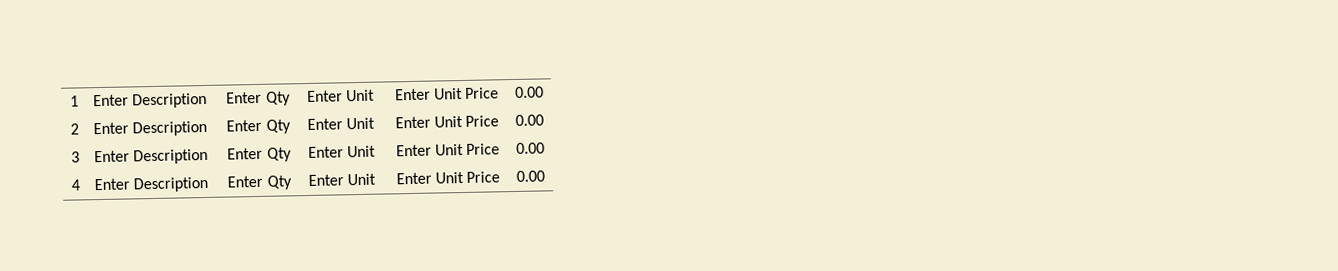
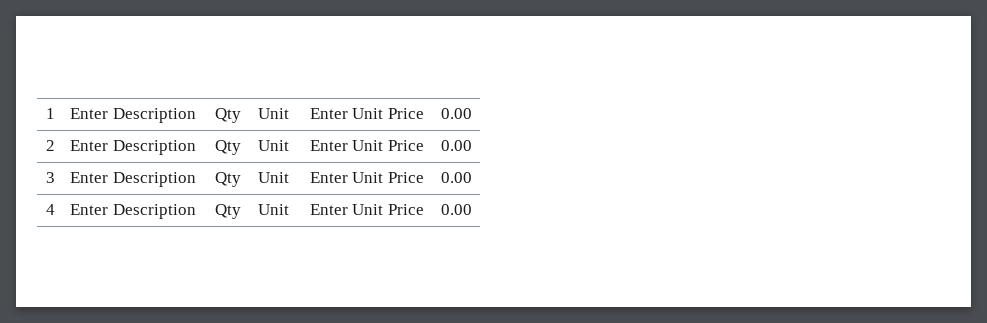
- 1 | Enter Description | Enter Qty | Enter Unit | Enter Unit Price | 0.00
+ 1 | Enter Description | Qty | Unit | Enter Unit Price | 0.00
- 2 | Enter Description | Enter Qty | Enter Unit | Enter Unit Price | 0.00
+ 2 | Enter Description | Qty | Unit | Enter Unit Price | 0.00
- 3 | Enter Description | Enter Qty | Enter Unit | Enter Unit Price | 0.00
+ 3 | Enter Description | Qty | Unit | Enter Unit Price | 0.00
- 4 | Enter Description | Enter Qty | Enter Unit | Enter Unit Price | 0.00
+ 4 | Enter Description | Qty | Unit | Enter Unit Price | 0.00

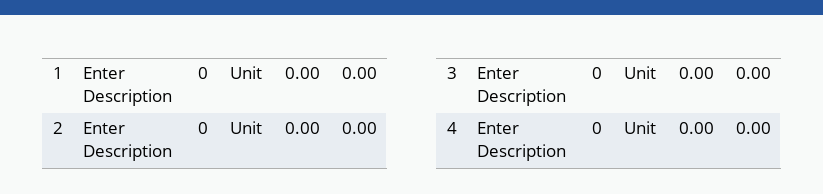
- 1 | Enter Description | Qty | Unit | Enter Unit Price | 0.00
+ 1 | Enter Description | 0 | Unit | 0.00 | 0.00
- 2 | Enter Description | Qty | Unit | Enter Unit Price | 0.00
+ 2 | Enter Description | 0 | Unit | 0.00 | 0.00
- 3 | Enter Description | Qty | Unit | Enter Unit Price | 0.00
+ 3 | Enter Description | 0 | Unit | 0.00 | 0.00
- 4 | Enter Description | Qty | Unit | Enter Unit Price | 0.00
+ 4 | Enter Description | 0 | Unit | 0.00 | 0.00

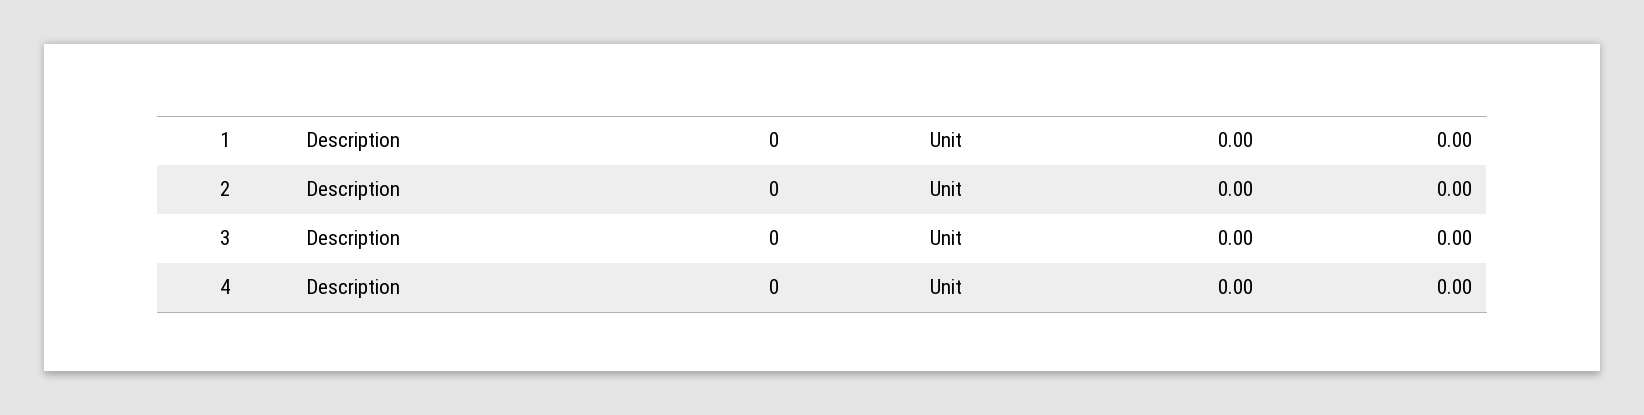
- 1 | Enter Description | 0 | Unit | 0.00 | 0.00
+ 1 | Description | 0 | Unit | 0.00 | 0.00
- 2 | Enter Description | 0 | Unit | 0.00 | 0.00
+ 2 | Description | 0 | Unit | 0.00 | 0.00
- 3 | Enter Description | 0 | Unit | 0.00 | 0.00
+ 3 | Description | 0 | Unit | 0.00 | 0.00
- 4 | Enter Description | 0 | Unit | 0.00 | 0.00
+ 4 | Description | 0 | Unit | 0.00 | 0.00

